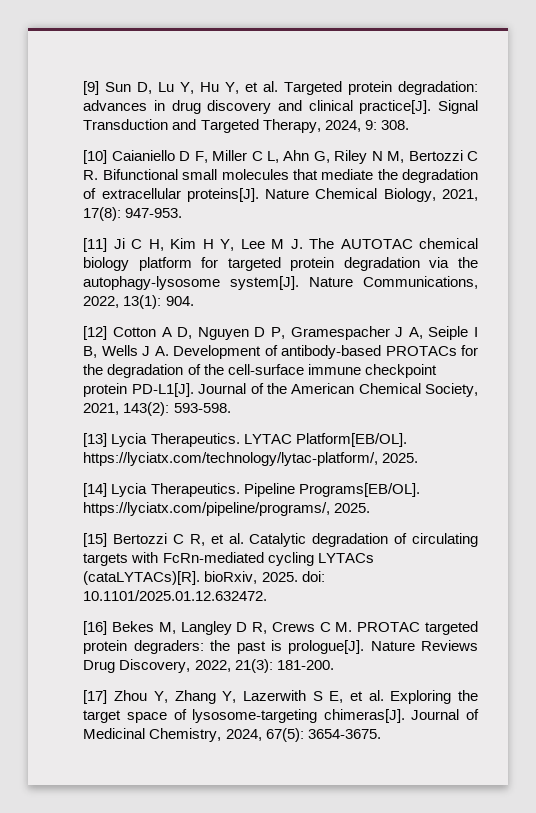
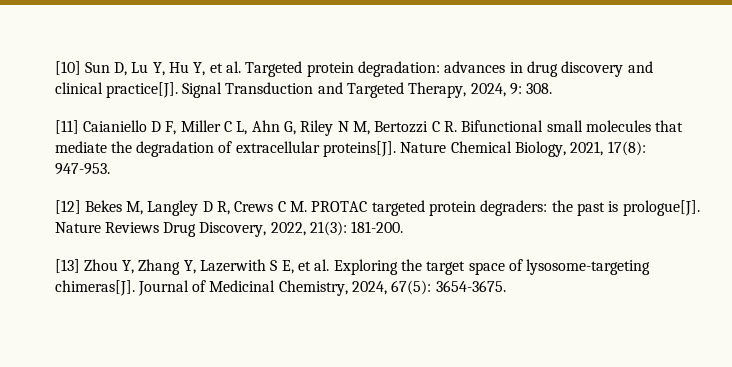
- [9] Sun D, Lu Y, Hu Y, et al. Targeted protein degradation: advances in drug discovery and clinical practice[J].
+ [10] Sun D, Lu Y, Hu Y, et al. Targeted protein degradation: advances in drug discovery and clinical practice[J].
- [10] Caianiello D F, Miller C L, Ahn G, Riley N M, Bertozzi C R. Bifunctional small molecules that mediate the degradation of extracellular proteins[J].
+ [11] Caianiello D F, Miller C L, Ahn G, Riley N M, Bertozzi C R. Bifunctional small molecules that mediate the degradation of extracellular proteins[J].
- [11] Ji C H, Kim H Y, Lee M J. The AUTOTAC chemical biology platform for targeted protein degradation via the autophagy-lysosome system[J]. Nature Communications, 2022, 13(1): 904.
- [12] Cotton A D, Nguyen D P, Gramespacher J A, Seiple I B, Wells J A. Development of antibody-based PROTACs for the degradation of the cell-surface immune checkpoint protein PD-L1[J]. Journal of the American Chemical Society, 2021, 143(2): 593-598.
- [13] Lycia Therapeutics. LYTAC Platform[EB/OL]. https://lyciatx.com/technology/lytac-platform/, 2025.
- [14] Lycia Therapeutics. Pipeline Programs[EB/OL]. https://lyciatx.com/pipeline/programs/, 2025.
- [15] Bertozzi C R, et al. Catalytic degradation of circulating targets with FcRn-mediated cycling LYTACs (cataLYTACs)[R]. bioRxiv, 2025. doi: 10.1101/2025.01.12.632472.
- [16] Bekes M, Langley D R, Crews C M. PROTAC targeted protein degraders: the past is prologue[J].
+ [12] Bekes M, Langley D R, Crews C M. PROTAC targeted protein degraders: the past is prologue[J].
- [17] Zhou Y, Zhang Y, Lazerwith S E, et al. Exploring the target space of lysosome-targeting chimeras[J].
+ [13] Zhou Y, Zhang Y, Lazerwith S E, et al. Exploring the target space of lysosome-targeting chimeras[J].

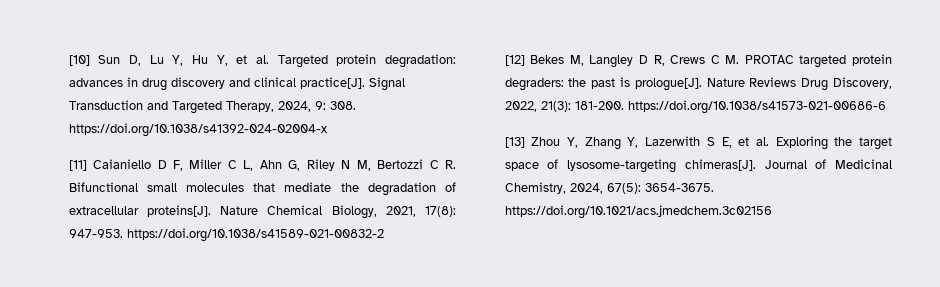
- Signal Transduction and Targeted Therapy, 2024, 9: 308.
+ Signal Transduction and Targeted Therapy, 2024, 9: 308. https://doi.org/10.1038/s41392-024-02004-x
- Nature Chemical Biology, 2021, 17(8): 947-953.
+ Nature Chemical Biology, 2021, 17(8): 947-953. https://doi.org/10.1038/s41589-021-00832-2
- Nature Reviews Drug Discovery, 2022, 21(3): 181-200.
+ Nature Reviews Drug Discovery, 2022, 21(3): 181-200. https://doi.org/10.1038/s41573-021-00686-6
- Journal of Medicinal Chemistry, 2024, 67(5): 3654-3675.
+ Journal of Medicinal Chemistry, 2024, 67(5): 3654-3675. https://doi.org/10.1021/acs.jmedchem.3c02156

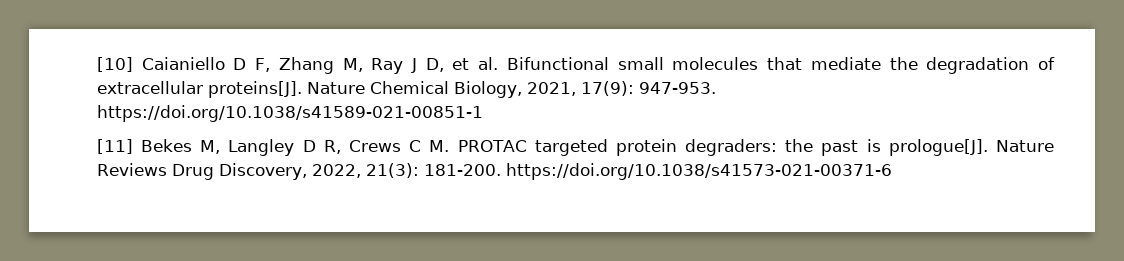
- [10] Sun D, Lu Y, Hu Y, et al. Targeted protein degradation: advances in drug discovery and clinical practice[J]. Signal Transduction and Targeted Therapy, 2024, 9: 308. https://doi.org/10.1038/s41392-024-02004-x
- [11] Caianiello D F, Miller C L, Ahn G, Riley N M, Bertozzi C R. Bifunctional small molecules that mediate the degradation of extracellular proteins[J].
+ [10] Caianiello D F, Zhang M, Ray J D, et al. Bifunctional small molecules that mediate the degradation of extracellular proteins[J].
- Nature Chemical Biology, 2021, 17(8): 947-953. https://doi.org/10.1038/s41589-021-00832-2
- [12] Bekes M, Langley D R, Crews C M. PROTAC targeted protein degraders: the past is prologue[J].
+ Nature Chemical Biology, 2021, 17(9): 947-953. https://doi.org/10.1038/s41589-021-00851-1
+ [11] Bekes M, Langley D R, Crews C M. PROTAC targeted protein degraders: the past is prologue[J].
- Nature Reviews Drug Discovery, 2022, 21(3): 181-200. https://doi.org/10.1038/s41573-021-00686-6
- [13] Zhou Y, Zhang Y, Lazerwith S E, et al. Exploring the target space of lysosome-targeting chimeras[J]. Journal of Medicinal Chemistry, 2024, 67(5): 3654-3675. https://doi.org/10.1021/acs.jmedchem.3c02156
+ Nature Reviews Drug Discovery, 2022, 21(3): 181-200. https://doi.org/10.1038/s41573-021-00371-6

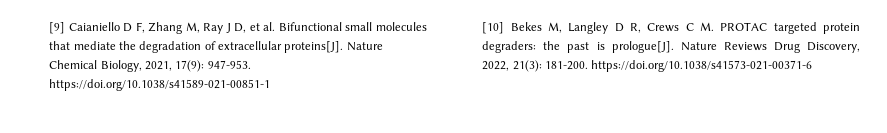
- [10] Caianiello D F, Zhang M, Ray J D, et al. Bifunctional small molecules that mediate the degradation of extracellular proteins[J].
+ [9] Caianiello D F, Zhang M, Ray J D, et al. Bifunctional small molecules that mediate the degradation of extracellular proteins[J].
- [11] Bekes M, Langley D R, Crews C M. PROTAC targeted protein degraders: the past is prologue[J].
+ [10] Bekes M, Langley D R, Crews C M. PROTAC targeted protein degraders: the past is prologue[J].

